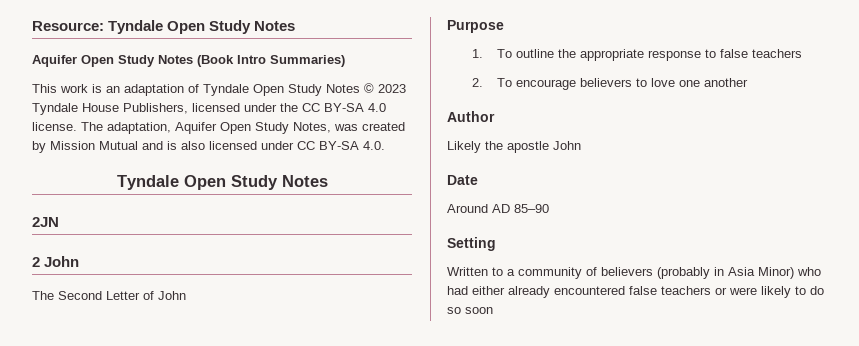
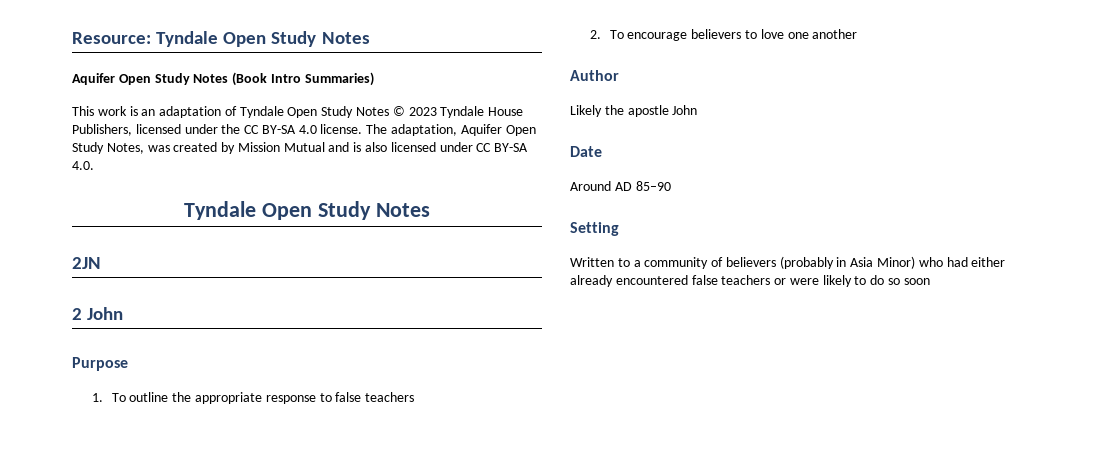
- The Second Letter of John

